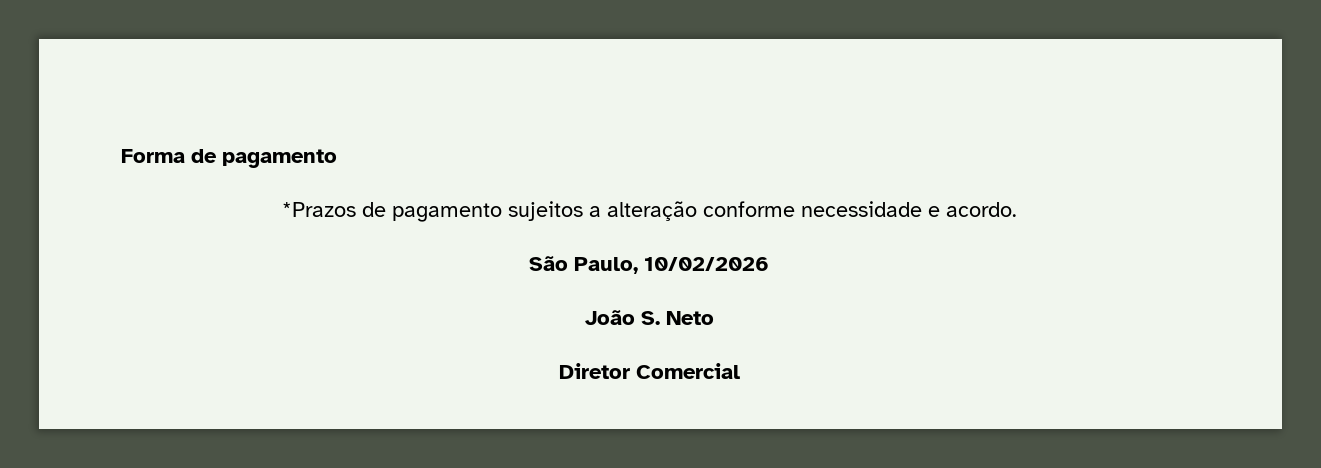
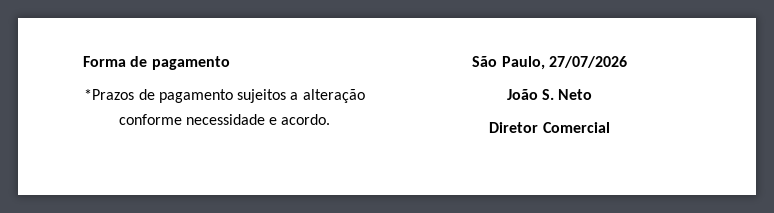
- São Paulo, 10/02/2026
+ São Paulo, 27/07/2026

